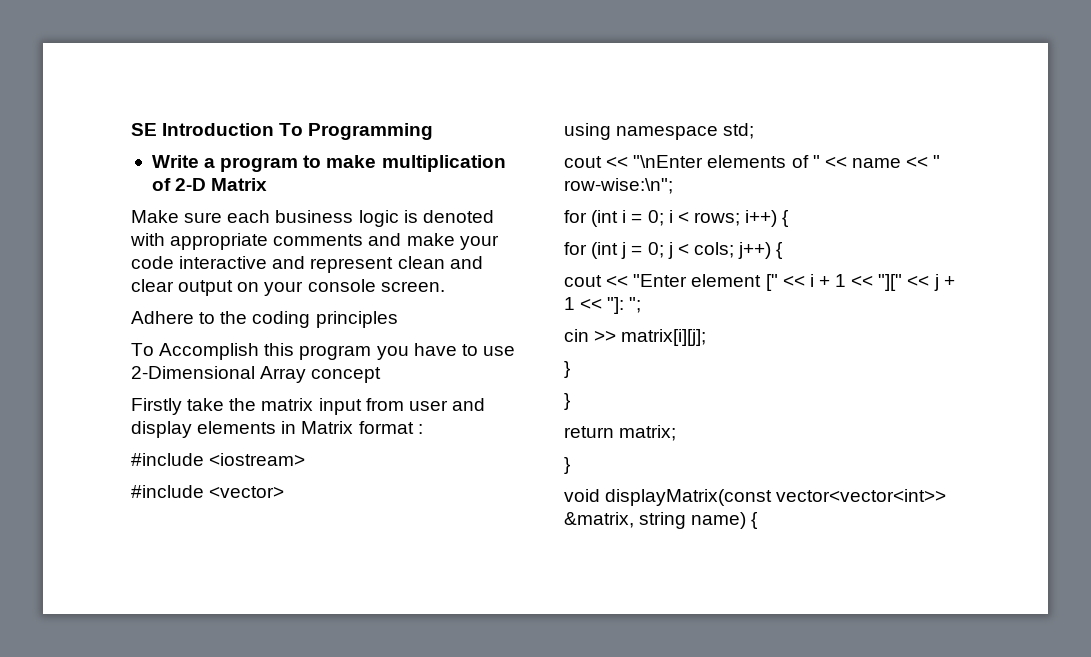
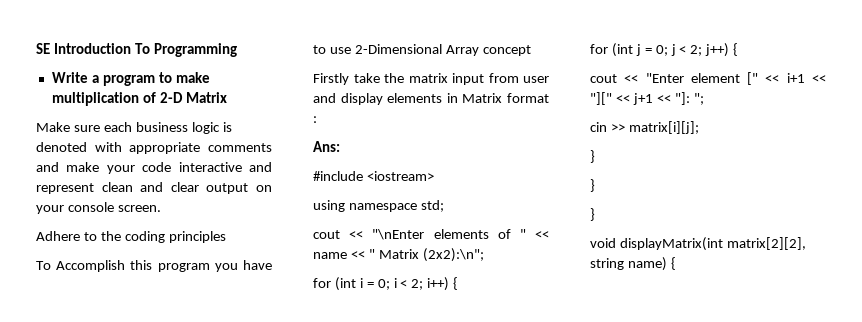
+ Ans:
- #include <vector>
- cout << "\nEnter elements of " << name << " row-wise:\n";
+ cout << "\nEnter elements of " << name << " Matrix (2x2):\n";
- for (int i = 0; i < rows; i++) {
+ for (int i = 0; i < 2; i++) {
- for (int j = 0; j < cols; j++) {
+ for (int j = 0; j < 2; j++) {
- cout << "Enter element [" << i + 1 << "][" << j + 1 << "]: ";
+ cout << "Enter element [" << i+1 << "][" << j+1 << "]: ";
- return matrix;
- void displayMatrix(const vector<vector<int>> &matrix, string name) {
+ void displayMatrix(int matrix[2][2], string name) {

